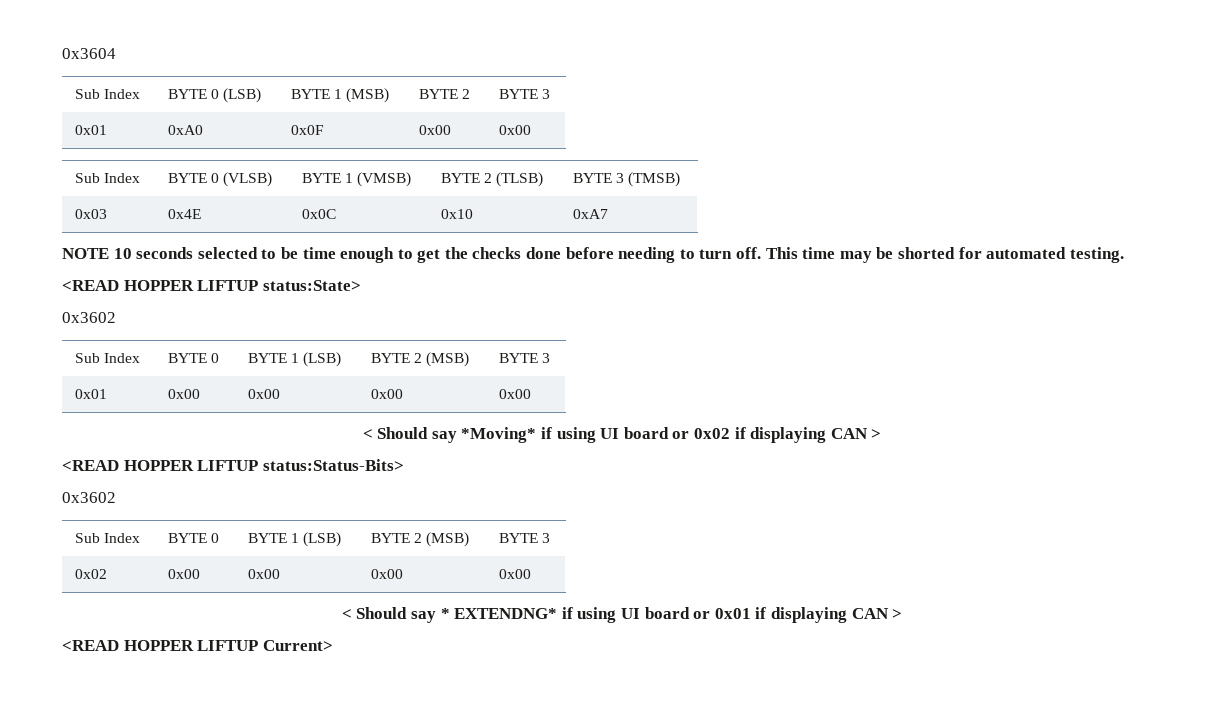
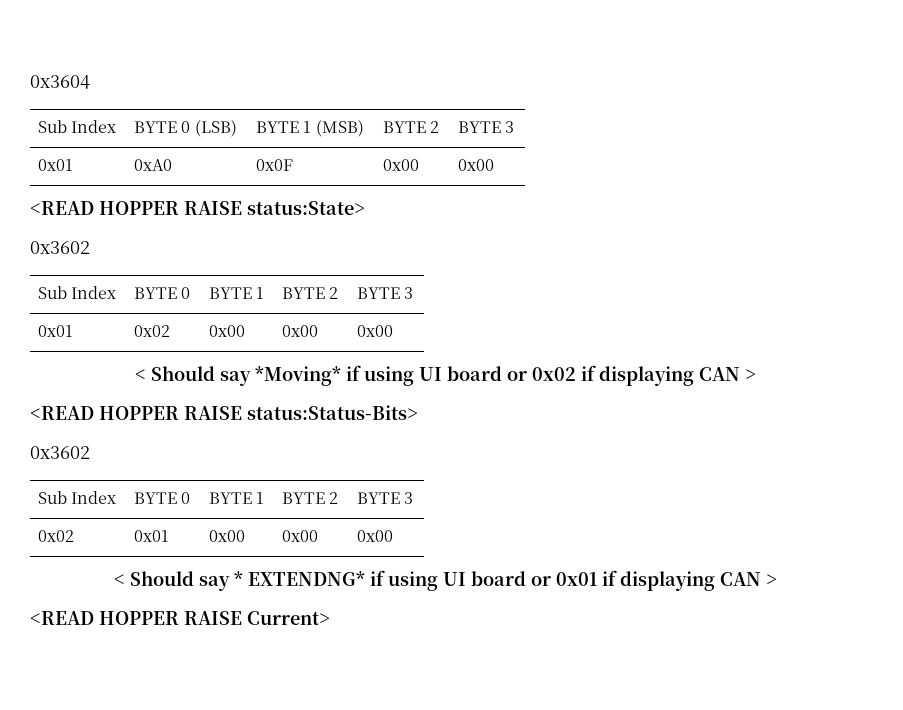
- Sub Index | BYTE 0 (VLSB) | BYTE 1 (VMSB) | BYTE 2 (TLSB) | BYTE 3 (TMSB)
- 0x03 | 0x4E | 0x0C | 0x10 | 0xA7
- NOTE 10 seconds selected to be time enough to get the checks done before needing to turn off. This time may be shorted for automated testing.
- <READ HOPPER LIFTUP status:State>
+ <READ HOPPER RAISE status:State>
  0x3602
- Sub Index | BYTE 0 | BYTE 1 (LSB) | BYTE 2 (MSB) | BYTE 3
- 0x01 | 0x00 | 0x00 | 0x00 | 0x00
+ Sub Index | BYTE 0 | BYTE 1 | BYTE 2 | BYTE 3
+ 0x01 | 0x02 | 0x00 | 0x00 | 0x00
- <READ HOPPER LIFTUP status:Status-Bits>
+ <READ HOPPER RAISE status:Status-Bits>
  0x3602
- Sub Index | BYTE 0 | BYTE 1 (LSB) | BYTE 2 (MSB) | BYTE 3
+ Sub Index | BYTE 0 | BYTE 1 | BYTE 2 | BYTE 3
- 0x02 | 0x00 | 0x00 | 0x00 | 0x00
+ 0x02 | 0x01 | 0x00 | 0x00 | 0x00
- <READ HOPPER LIFTUP Current>
+ <READ HOPPER RAISE Current>

